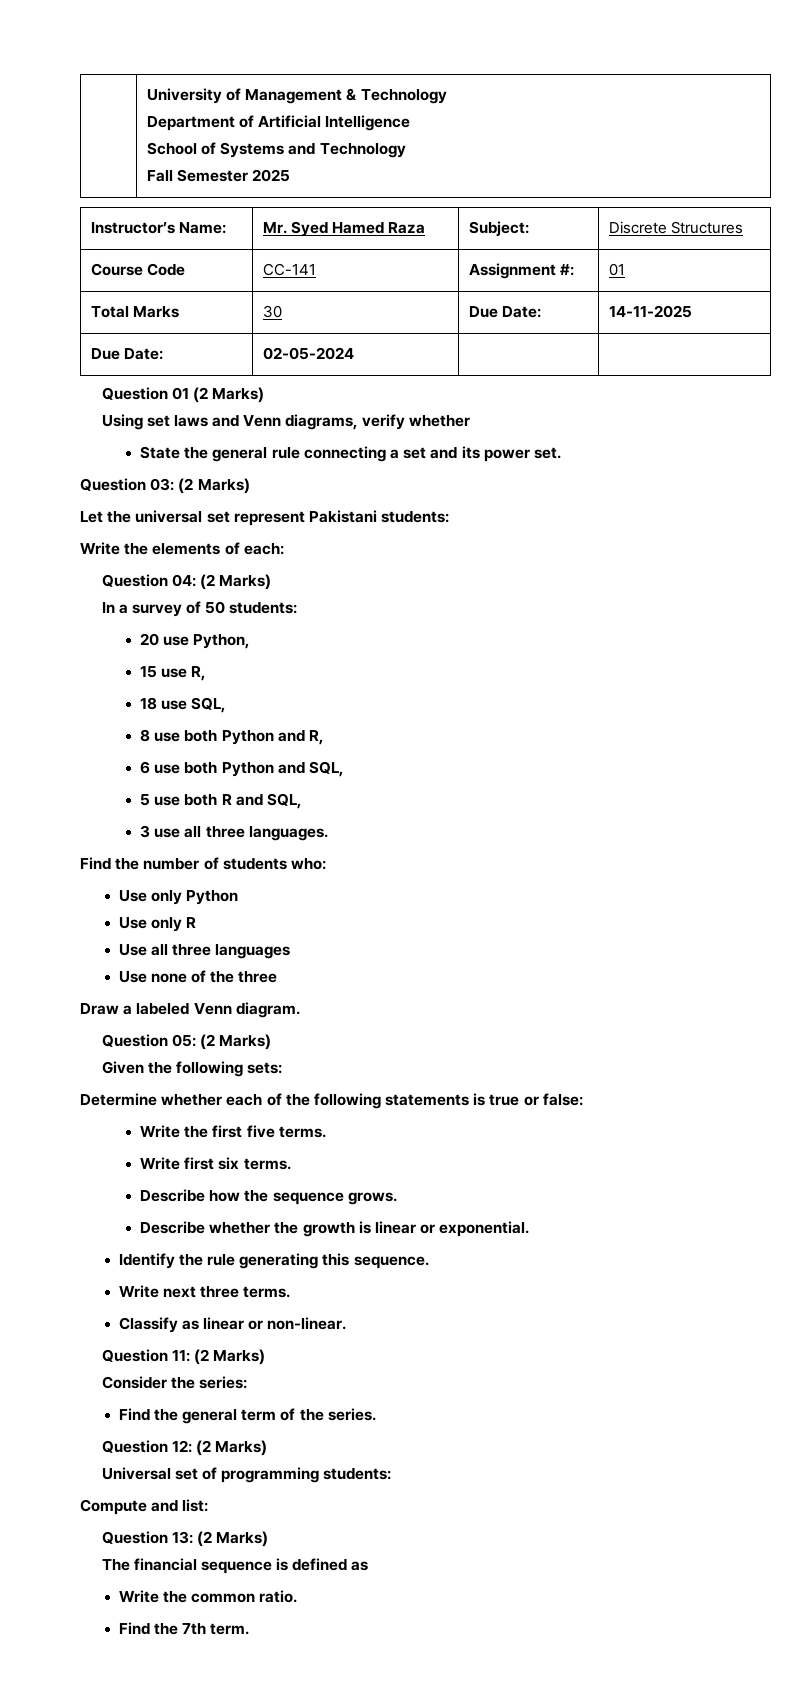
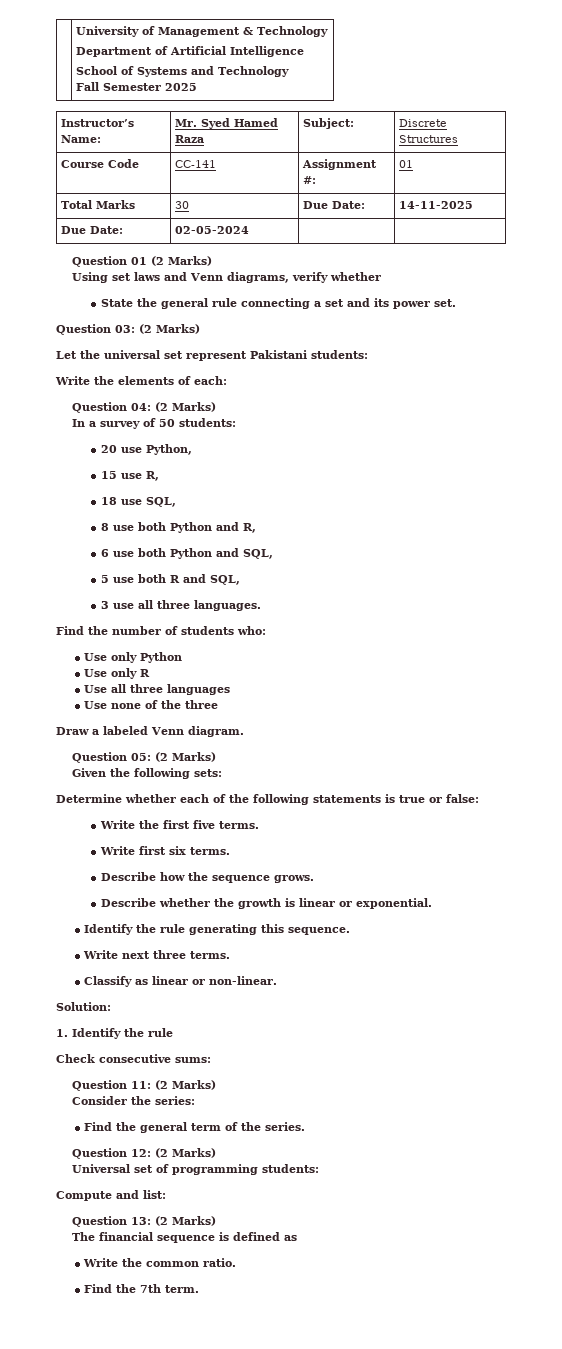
+ Solution:
+ 1. Identify the rule
+ Check consecutive sums:

